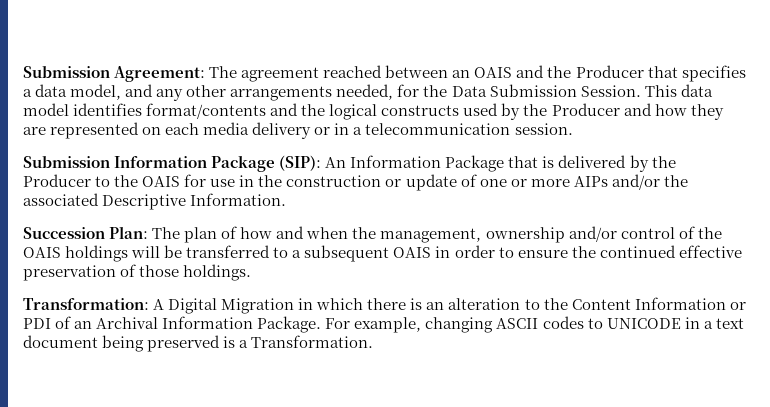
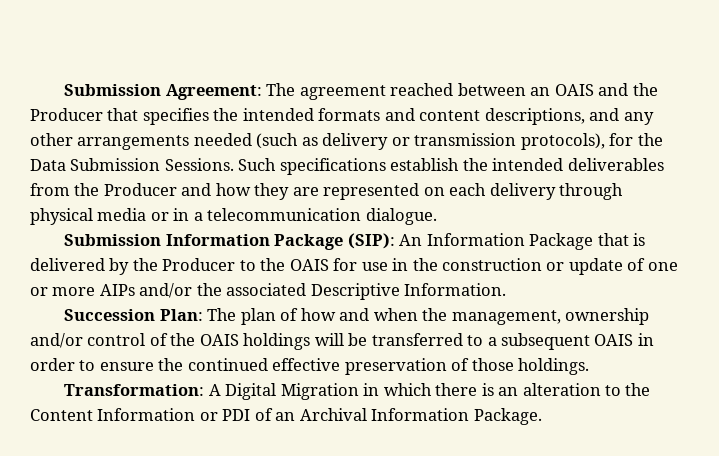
- Submission Agreement: The agreement reached between an OAIS and the Producer that specifies a data model, and any other arrangements needed, for the Data Submission Session. This data model identifies format/contents and the logical constructs used by the Producer and how they are represented on each media delivery or in a telecommunication session.
+ Submission Agreement: The agreement reached between an OAIS and the Producer that specifies the intended formats and content descriptions, and any other arrangements needed (such as delivery or transmission protocols), for the Data Submission Sessions. Such specifications establish the intended deliverables from the Producer and how they are represented on each delivery through physical media or in a telecommunication dialogue.
- For example, changing ASCII codes to UNICODE in a text document being preserved is a Transformation.

